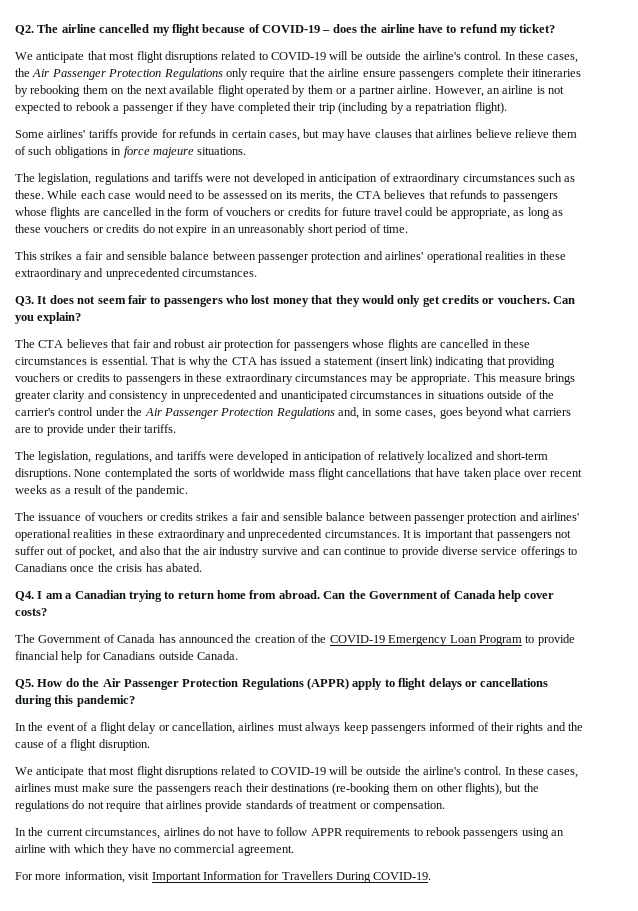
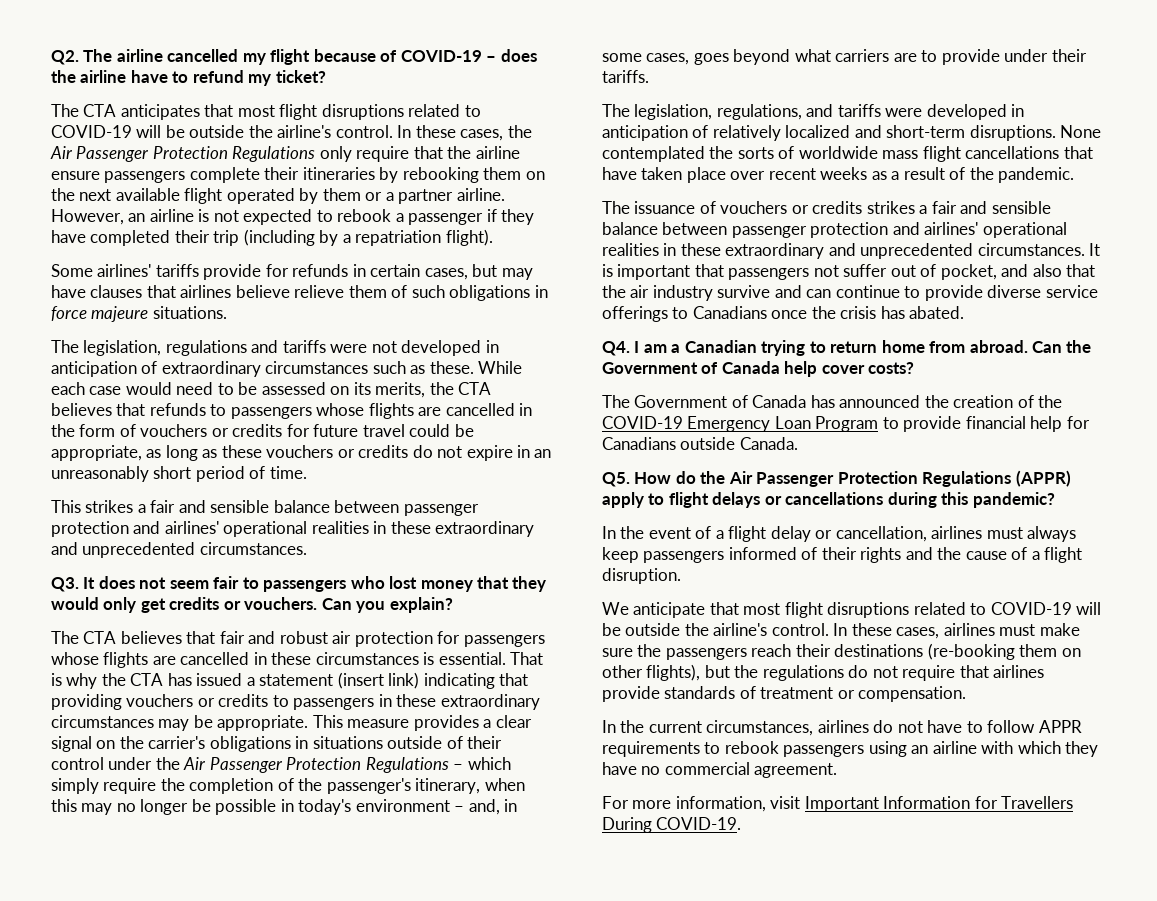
  Q2. The airline cancelled my flight because of COVID-19 – does the airline have to refund my ticket?
- We anticipate that most flight disruptions related to COVID-19 will be outside the airline's control.
+ The CTA anticipates that most flight disruptions related to COVID-19 will be outside the airline's control.
- This measure brings greater clarity and consistency in unprecedented and unanticipated circumstances in situations outside of the carrier's control under the Air Passenger Protection Regulations and, in some cases, goes beyond what carriers are to provide under their tariffs.
+ This measure provides a clear signal on the carrier's obligations in situations outside of their control under the Air Passenger Protection Regulations – which simply require the completion of the passenger's itinerary, when this may no longer be possible in today's environment – and, in some cases, goes beyond what carriers are to provide under their tariffs.

